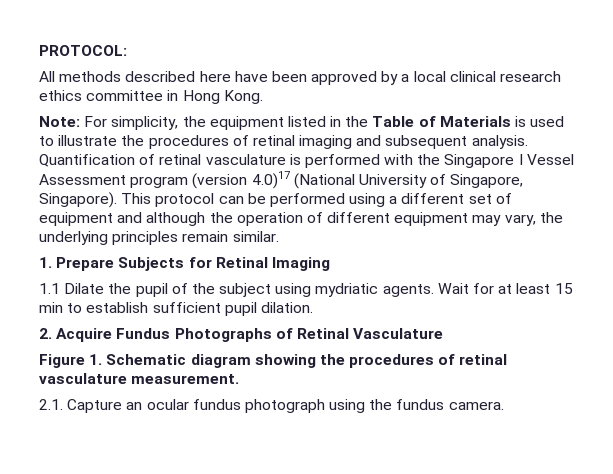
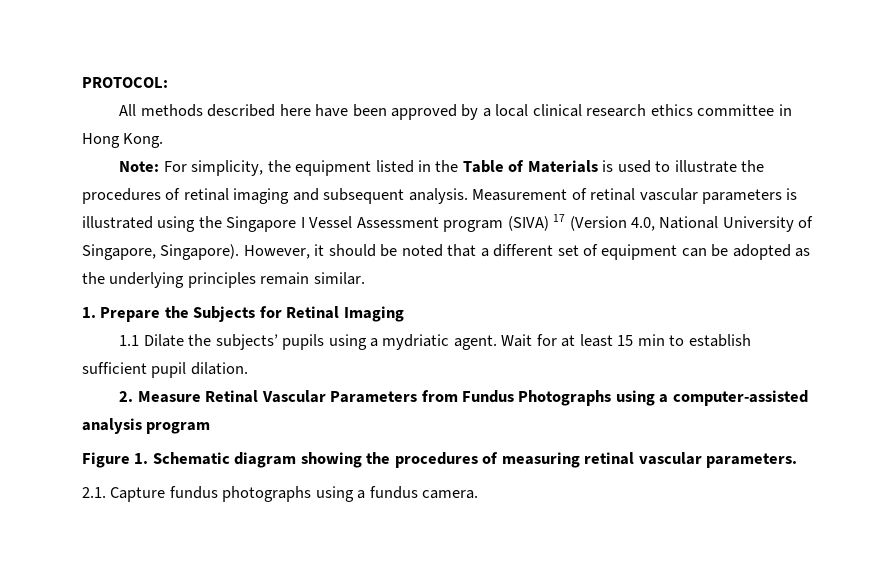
- Quantification of retinal vasculature is performed with the Singapore I Vessel Assessment program (version 4.0)17 (National University of Singapore, Singapore). This protocol can be performed using a different set of equipment and although the operation of different equipment may vary, the underlying principles remain similar.
+ Measurement of retinal vascular parameters is illustrated using the Singapore I Vessel Assessment program (SIVA) 17 (Version 4.0, National University of Singapore, Singapore). However, it should be noted that a different set of equipment can be adopted as the underlying principles remain similar.
- 1. Prepare Subjects for Retinal Imaging
+ 1. Prepare the Subjects for Retinal Imaging
- 1.1 Dilate the pupil of the subject using mydriatic agents.
+ 1.1 Dilate the subjects’ pupils using a mydriatic agent.
- 2. Acquire Fundus Photographs of Retinal Vasculature
+ 2. Measure Retinal Vascular Parameters from Fundus Photographs using a computer-assisted analysis program
- Figure 1. Schematic diagram showing the procedures of retinal vasculature measurement.
- 2.1. Capture an ocular fundus photograph using the fundus camera.
+ Figure 1. Schematic diagram showing the procedures of measuring retinal vascular parameters.
+ 2.1. Capture fundus photographs using a fundus camera.

